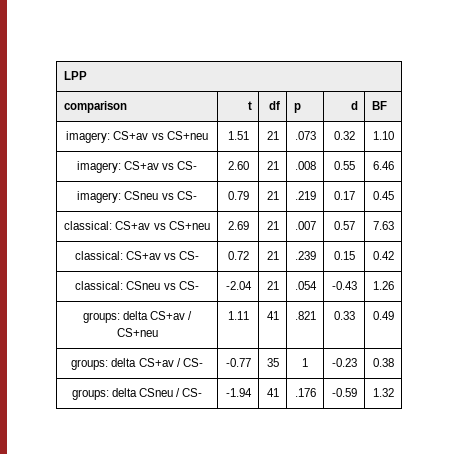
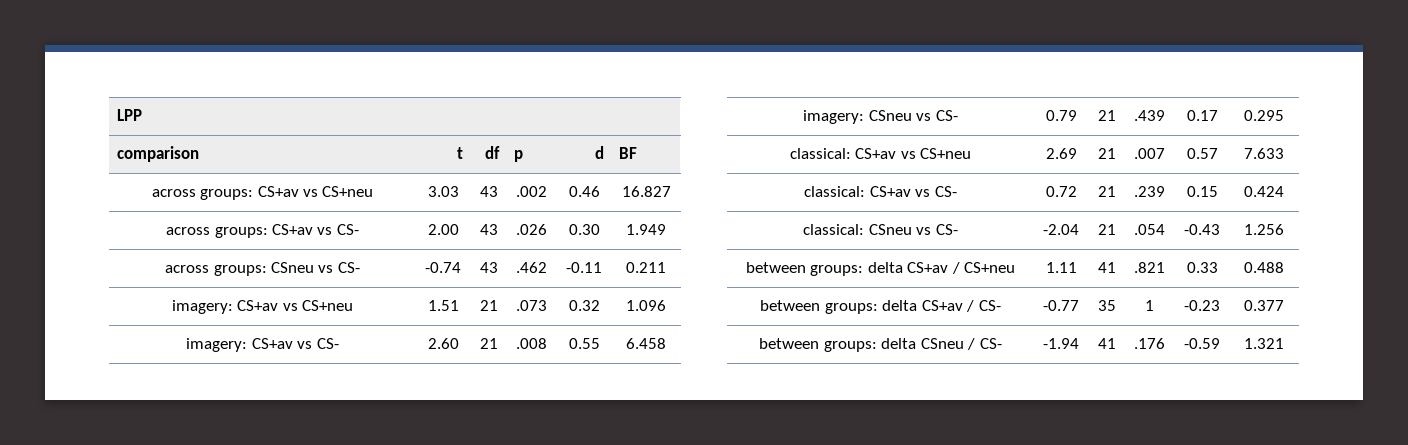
+ across groups: CS+av vs CS+neu | 3.03 | 43 | .002 | 0.46 | 16.827
+ across groups: CS+av vs CS- | 2.00 | 43 | .026 | 0.30 | 1.949
+ across groups: CSneu vs CS- | -0.74 | 43 | .462 | -0.11 | 0.211
- imagery: CS+av vs CS+neu | 1.51 | 21 | .073 | 0.32 | 1.10
+ imagery: CS+av vs CS+neu | 1.51 | 21 | .073 | 0.32 | 1.096
- imagery: CS+av vs CS- | 2.60 | 21 | .008 | 0.55 | 6.46
+ imagery: CS+av vs CS- | 2.60 | 21 | .008 | 0.55 | 6.458
- imagery: CSneu vs CS- | 0.79 | 21 | .219 | 0.17 | 0.45
+ imagery: CSneu vs CS- | 0.79 | 21 | .439 | 0.17 | 0.295
- classical: CS+av vs CS+neu | 2.69 | 21 | .007 | 0.57 | 7.63
+ classical: CS+av vs CS+neu | 2.69 | 21 | .007 | 0.57 | 7.633
- classical: CS+av vs CS- | 0.72 | 21 | .239 | 0.15 | 0.42
+ classical: CS+av vs CS- | 0.72 | 21 | .239 | 0.15 | 0.424
- classical: CSneu vs CS- | -2.04 | 21 | .054 | -0.43 | 1.26
- groups: delta CS+av / CS+neu | 1.11 | 41 | .821 | 0.33 | 0.49
- groups: delta CS+av / CS- | -0.77 | 35 | 1 | -0.23 | 0.38
- groups: delta CSneu / CS- | -1.94 | 41 | .176 | -0.59 | 1.32
+ classical: CSneu vs CS- | -2.04 | 21 | .054 | -0.43 | 1.256
+ between groups: delta CS+av / CS+neu | 1.11 | 41 | .821 | 0.33 | 0.488
+ between groups: delta CS+av / CS- | -0.77 | 35 | 1 | -0.23 | 0.377
+ between groups: delta CSneu / CS- | -1.94 | 41 | .176 | -0.59 | 1.321

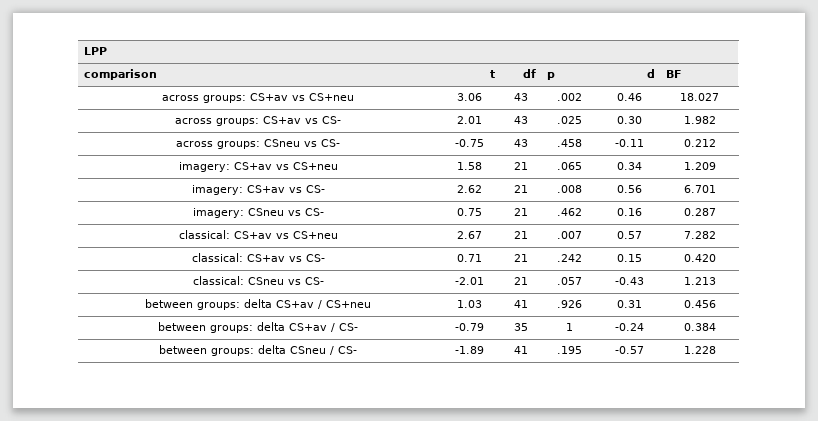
- across groups: CS+av vs CS+neu | 3.03 | 43 | .002 | 0.46 | 16.827
+ across groups: CS+av vs CS+neu | 3.06 | 43 | .002 | 0.46 | 18.027
- across groups: CS+av vs CS- | 2.00 | 43 | .026 | 0.30 | 1.949
+ across groups: CS+av vs CS- | 2.01 | 43 | .025 | 0.30 | 1.982
- across groups: CSneu vs CS- | -0.74 | 43 | .462 | -0.11 | 0.211
+ across groups: CSneu vs CS- | -0.75 | 43 | .458 | -0.11 | 0.212
- imagery: CS+av vs CS+neu | 1.51 | 21 | .073 | 0.32 | 1.096
+ imagery: CS+av vs CS+neu | 1.58 | 21 | .065 | 0.34 | 1.209
- imagery: CS+av vs CS- | 2.60 | 21 | .008 | 0.55 | 6.458
+ imagery: CS+av vs CS- | 2.62 | 21 | .008 | 0.56 | 6.701
- imagery: CSneu vs CS- | 0.79 | 21 | .439 | 0.17 | 0.295
+ imagery: CSneu vs CS- | 0.75 | 21 | .462 | 0.16 | 0.287
- classical: CS+av vs CS+neu | 2.69 | 21 | .007 | 0.57 | 7.633
+ classical: CS+av vs CS+neu | 2.67 | 21 | .007 | 0.57 | 7.282
- classical: CS+av vs CS- | 0.72 | 21 | .239 | 0.15 | 0.424
+ classical: CS+av vs CS- | 0.71 | 21 | .242 | 0.15 | 0.420
- classical: CSneu vs CS- | -2.04 | 21 | .054 | -0.43 | 1.256
+ classical: CSneu vs CS- | -2.01 | 21 | .057 | -0.43 | 1.213
- between groups: delta CS+av / CS+neu | 1.11 | 41 | .821 | 0.33 | 0.488
+ between groups: delta CS+av / CS+neu | 1.03 | 41 | .926 | 0.31 | 0.456
- between groups: delta CS+av / CS- | -0.77 | 35 | 1 | -0.23 | 0.377
+ between groups: delta CS+av / CS- | -0.79 | 35 | 1 | -0.24 | 0.384
- between groups: delta CSneu / CS- | -1.94 | 41 | .176 | -0.59 | 1.321
+ between groups: delta CSneu / CS- | -1.89 | 41 | .195 | -0.57 | 1.228

